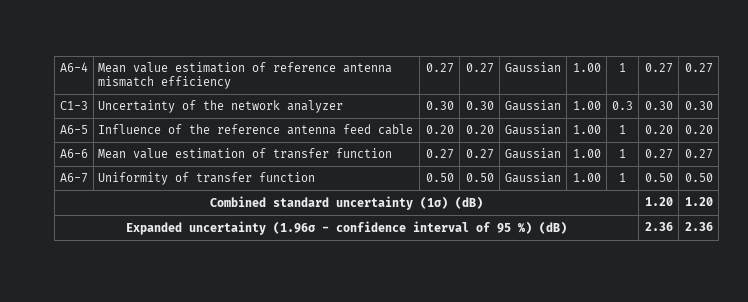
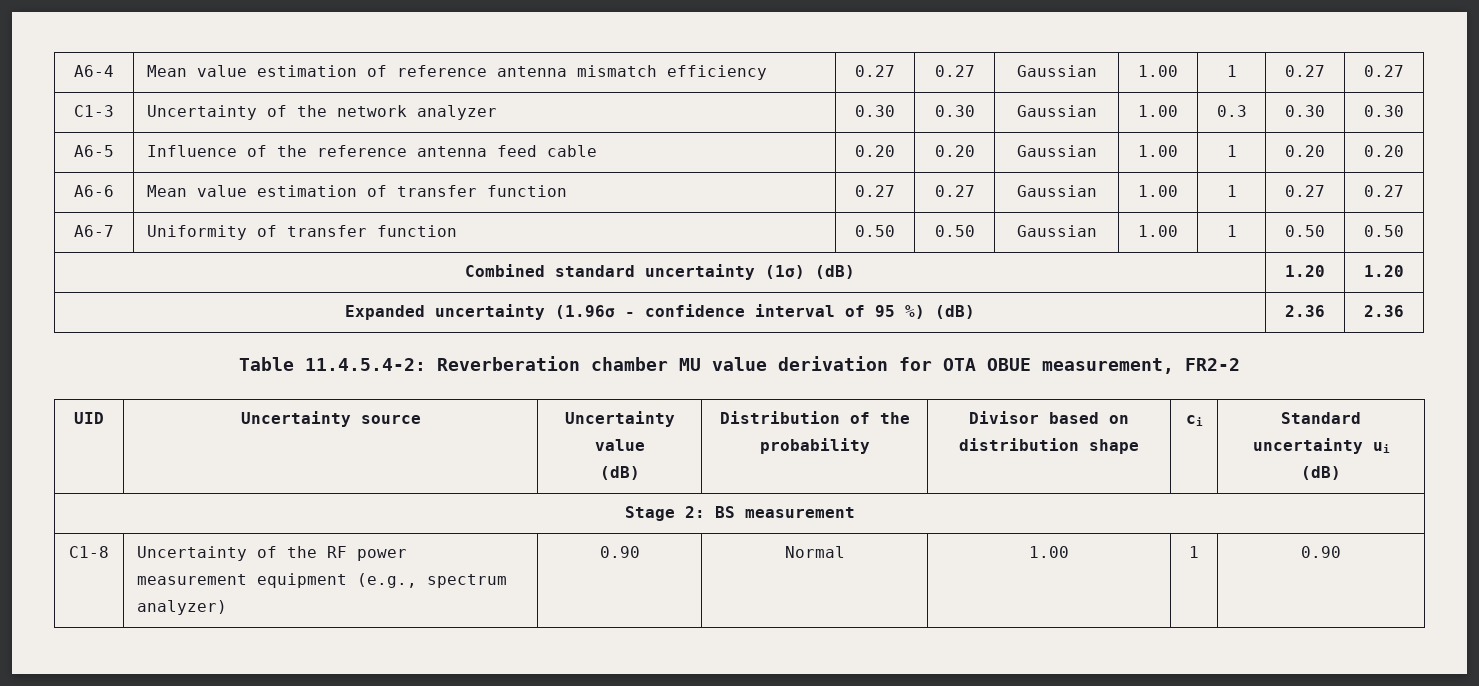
+ Table 11.4.5.4-2: Reverberation chamber MU value derivation for OTA OBUE measurement, FR2-2
+ UID | Uncertainty source | Uncertainty value
+ (dB) | Distribution of the probability | Divisor based on distribution shape | ci | Standard uncertainty ui (dB)
+ Stage 2: BS measurement
+ C1-8 | Uncertainty of the RF power measurement equipment (e.g., spectrum analyzer) | 0.90 | Normal | 1.00 | 1 | 0.90

